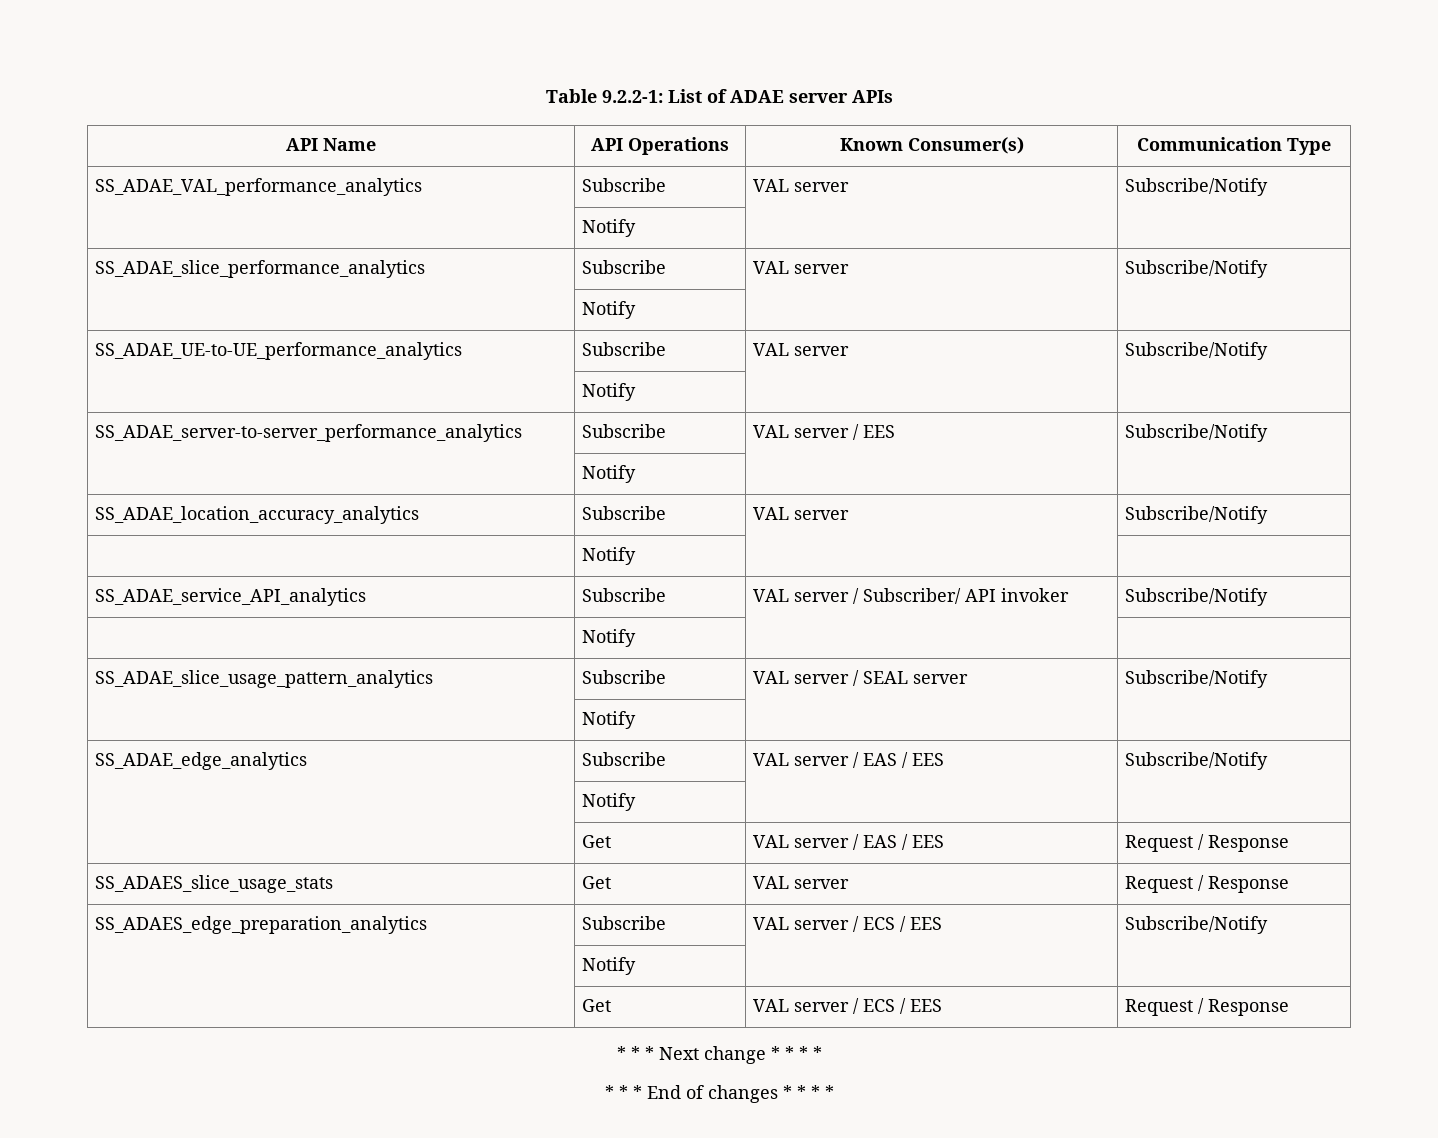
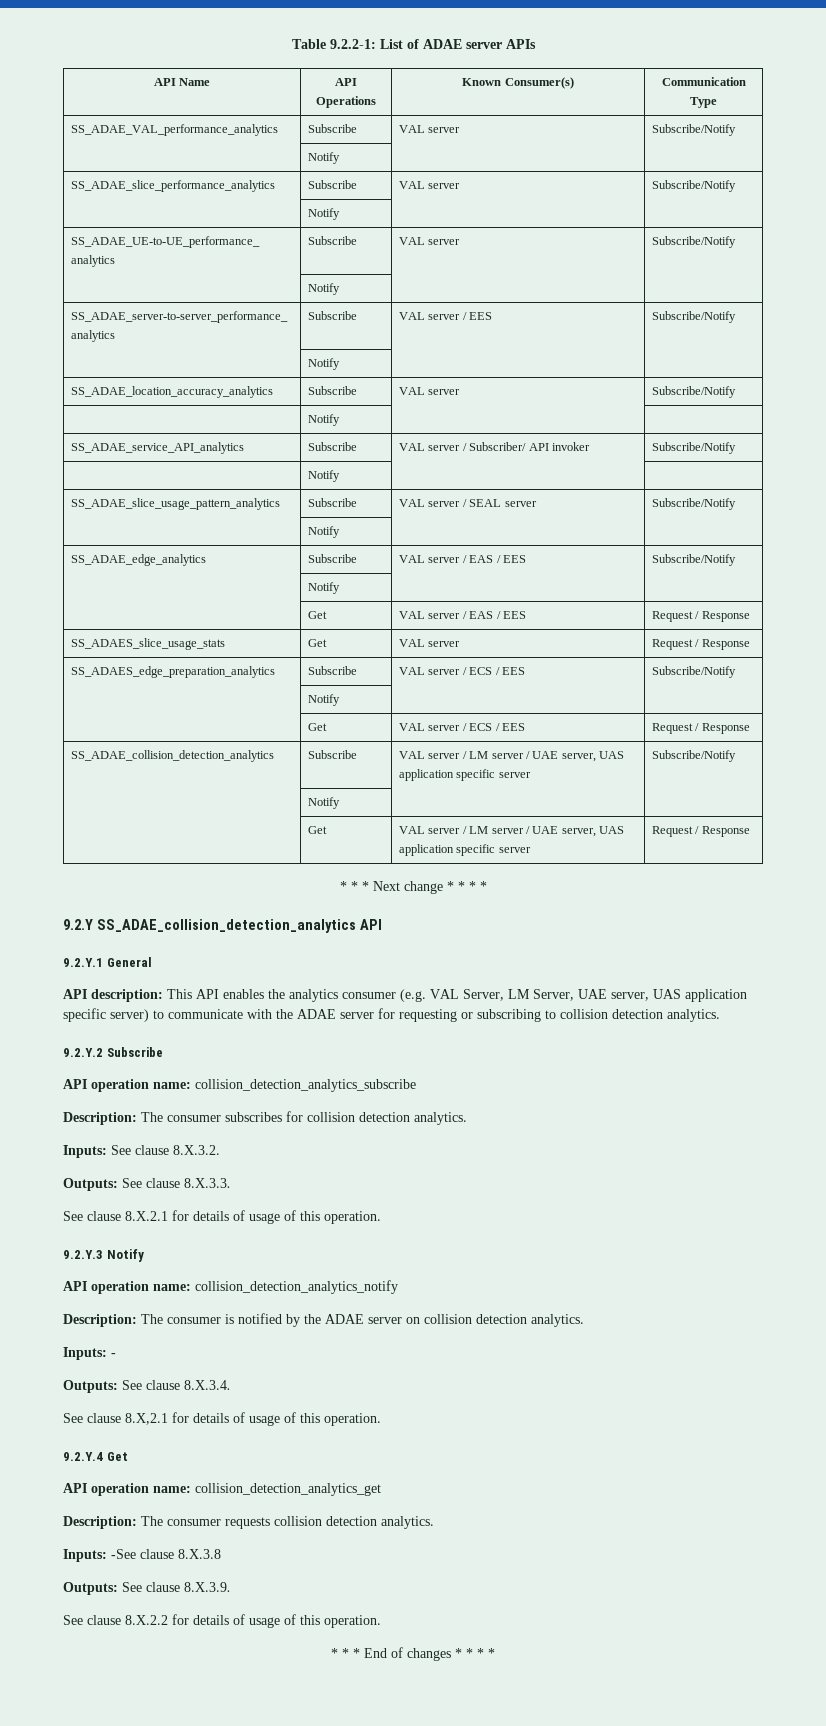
+ SS_ADAE_collision_detection_analytics | Subscribe | VAL server / LM server / UAE server, UAS application specific server | Subscribe/Notify
+ | Notify | |
+ | Get | VAL server / LM server / UAE server, UAS application specific server | Request / Response
+ 9.2.Y SS_ADAE_collision_detection_analytics API
+ 9.2.Y.1 General
+ API description: This API enables the analytics consumer (e.g. VAL Server, LM Server, UAE server, UAS application specific server) to communicate with the ADAE server for requesting or subscribing to collision detection analytics.
+ 9.2.Y.2 Subscribe
+ API operation name: collision_detection_analytics_subscribe
+ Description: The consumer subscribes for collision detection analytics.
+ Inputs: See clause 8.X.3.2.
+ Outputs: See clause 8.X.3.3.
+ See clause 8.X.2.1 for details of usage of this operation.
+ 9.2.Y.3 Notify
+ API operation name: collision_detection_analytics_notify
+ Description: The consumer is notified by the ADAE server on collision detection analytics.
+ Inputs: -
+ Outputs: See clause 8.X.3.4.
+ See clause 8.X,2.1 for details of usage of this operation.
+ 9.2.Y.4 Get
+ API operation name: collision_detection_analytics_get
+ Description: The consumer requests collision detection analytics.
+ Inputs: -See clause 8.X.3.8
+ Outputs: See clause 8.X.3.9.
+ See clause 8.X.2.2 for details of usage of this operation.

